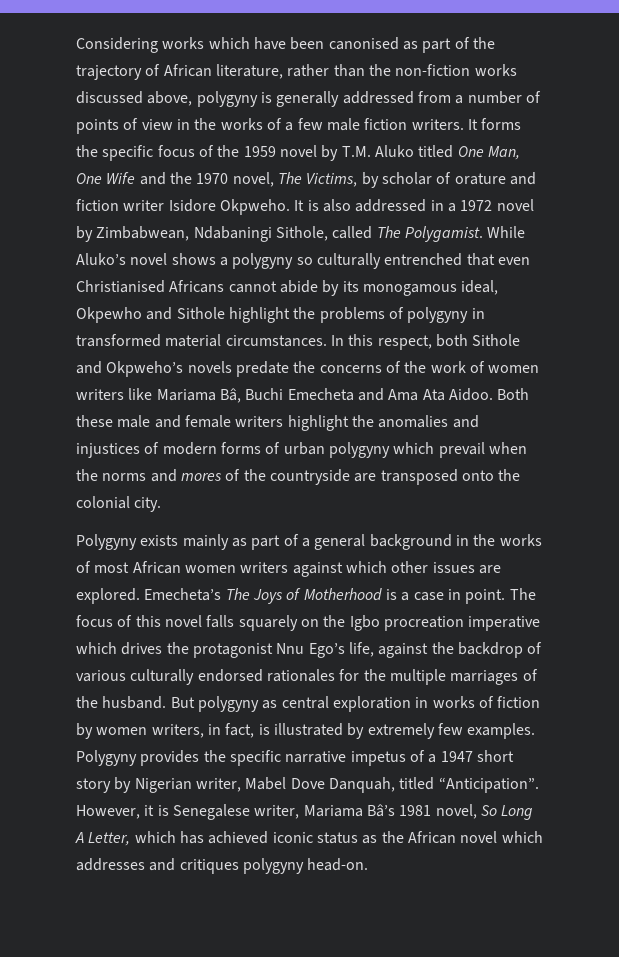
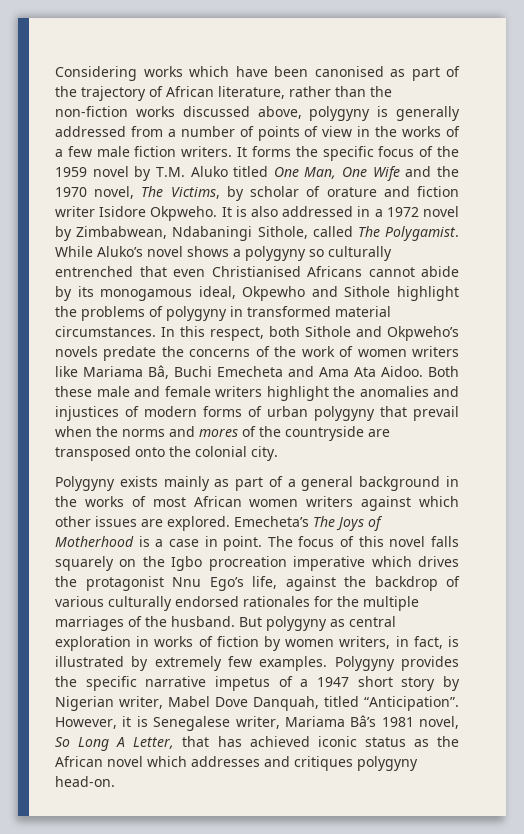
- Both these male and female writers highlight the anomalies and injustices of modern forms of urban polygyny which prevail when the norms and mores of the countryside are transposed onto the colonial city.
+ Both these male and female writers highlight the anomalies and injustices of modern forms of urban polygyny that prevail when the norms and mores of the countryside are transposed onto the colonial city.
- However, it is Senegalese writer, Mariama Bâ’s 1981 novel, So Long A Letter, which has achieved iconic status as the African novel which addresses and critiques polygyny head-on.
+ However, it is Senegalese writer, Mariama Bâ’s 1981 novel, So Long A Letter, that has achieved iconic status as the African novel which addresses and critiques polygyny head-on.

